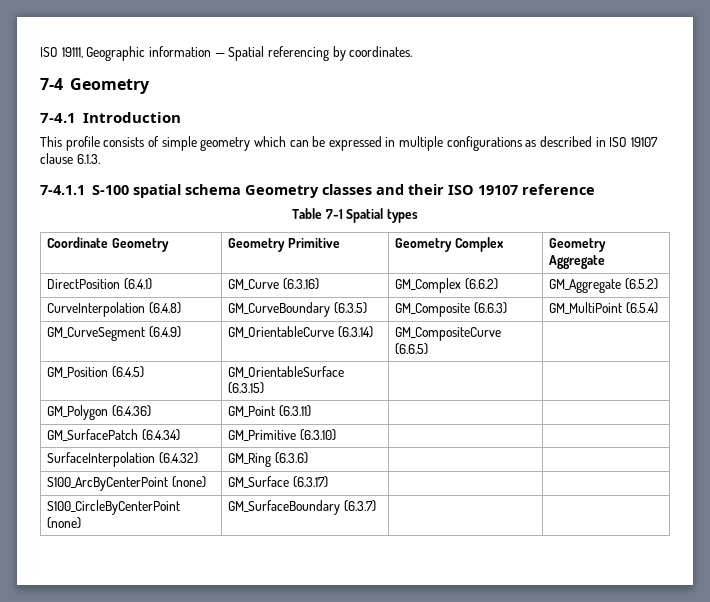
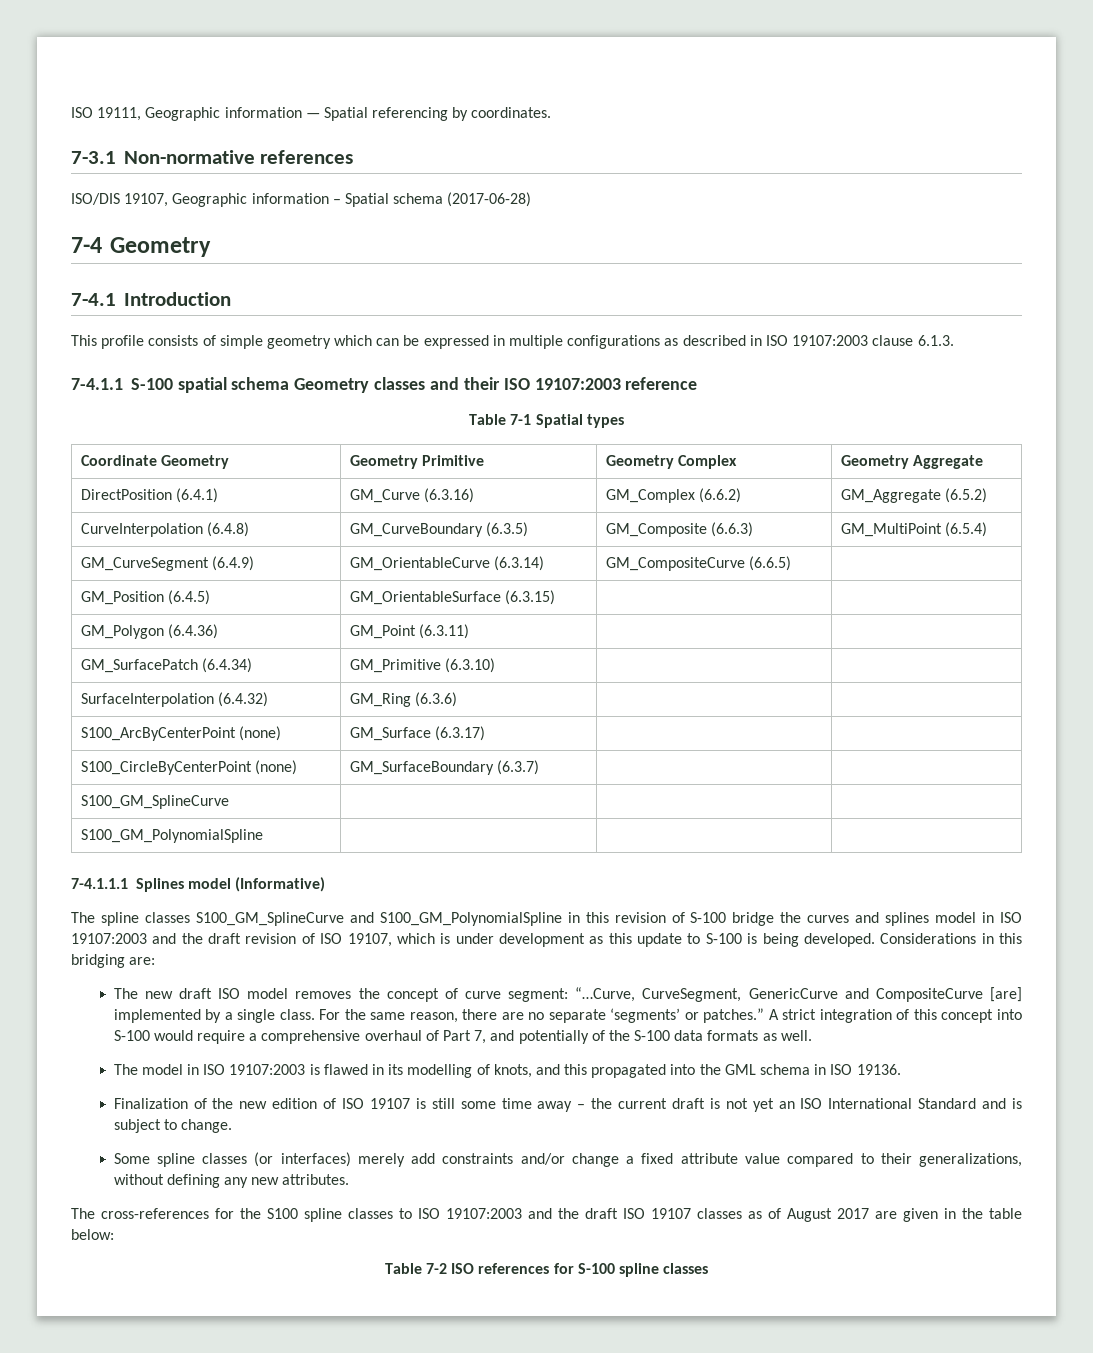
+ 7-3.1 Non-normative references
+ ISO/DIS 19107, Geographic information – Spatial schema (2017-06-28)
- This profile consists of simple geometry which can be expressed in multiple configurations as described in ISO 19107 clause 6.1.3.
+ This profile consists of simple geometry which can be expressed in multiple configurations as described in ISO 19107:2003 clause 6.1.3.
- 7-4.1.1 S-100 spatial schema Geometry classes and their ISO 19107 reference
+ 7-4.1.1 S-100 spatial schema Geometry classes and their ISO 19107:2003 reference
+ S100_GM_SplineCurve | | |
+ S100_GM_PolynomialSpline | | |
+ 7-4.1.1.1 Splines model (Informative)
+ The spline classes S100_GM_SplineCurve and S100_GM_PolynomialSpline in this revision of S-100 bridge the curves and splines model in ISO 19107:2003 and the draft revision of ISO 19107, which is under development as this update to S-100 is being developed. Considerations in this bridging are:
+ The new draft ISO model removes the concept of curve segment: “…Curve, CurveSegment, GenericCurve and CompositeCurve [are] implemented by a single class. For the same reason, there are no separate ‘segments’ or patches.” A strict integration of this concept into S-100 would require a comprehensive overhaul of Part 7, and potentially of the S-100 data formats as well.
+ The model in ISO 19107:2003 is flawed in its modelling of knots, and this propagated into the GML schema in ISO 19136.
+ Finalization of the new edition of ISO 19107 is still some time away – the current draft is not yet an ISO International Standard and is subject to change.
+ Some spline classes (or interfaces) merely add constraints and/or change a fixed attribute value compared to their generalizations, without defining any new attributes.
+ The cross-references for the S100 spline classes to ISO 19107:2003 and the draft ISO 19107 classes as of August 2017 are given in the table below:
+ Table 7-2 ISO references for S-100 spline classes

